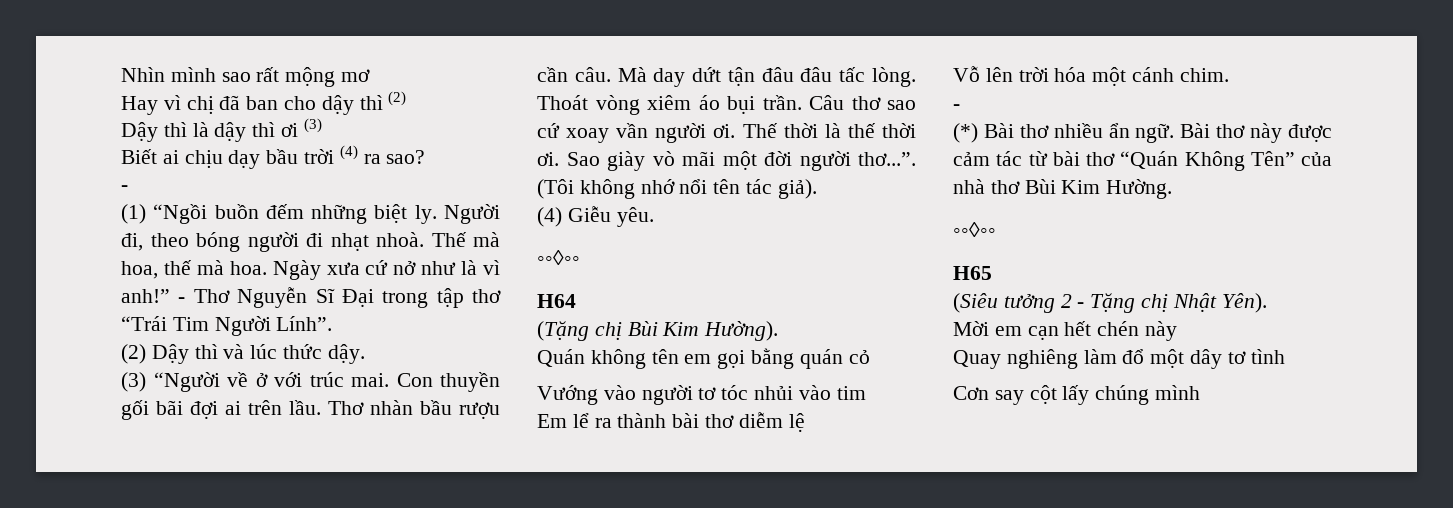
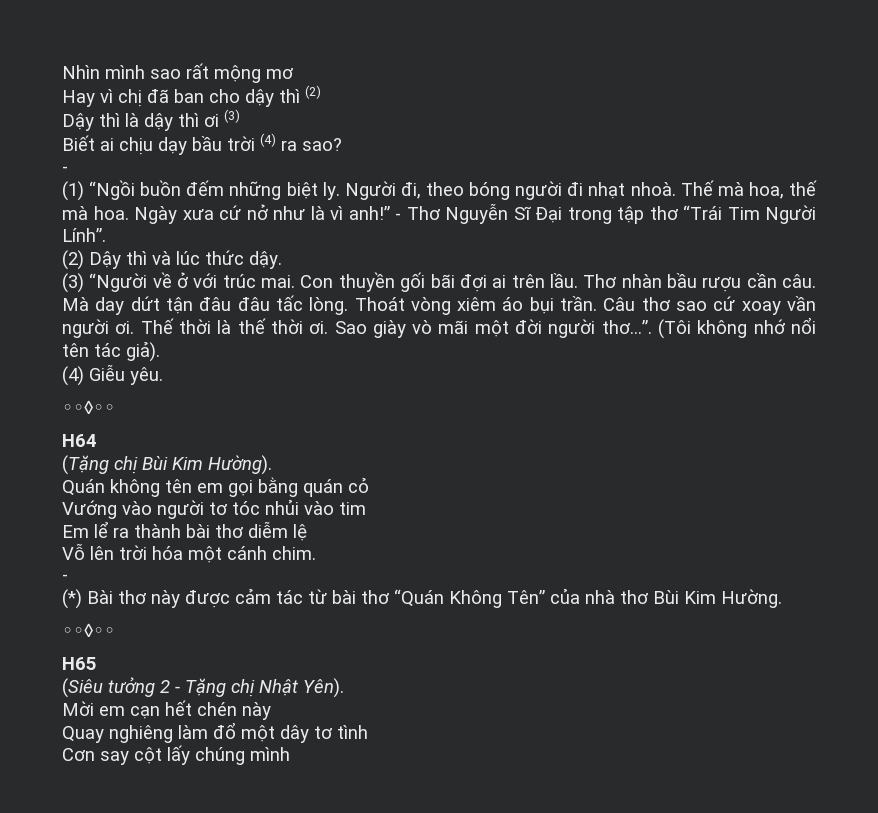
- (*) Bài thơ nhiều ẩn ngữ. Bài thơ này được cảm tác từ bài thơ “Quán Không Tên” của nhà thơ Bùi Kim Hường.
+ (*) Bài thơ này được cảm tác từ bài thơ “Quán Không Tên” của nhà thơ Bùi Kim Hường.

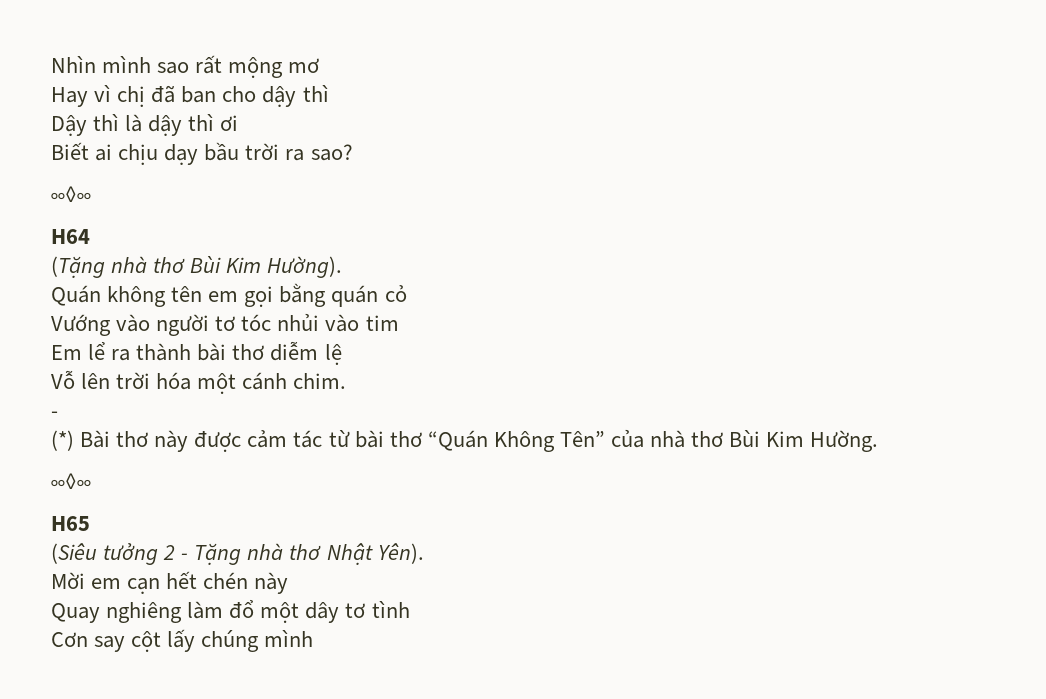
- Hay vì chị đã ban cho dậy thì (2)
+ Hay vì chị đã ban cho dậy thì
- Dậy thì là dậy thì ơi (3)
+ Dậy thì là dậy thì ơi
- Biết ai chịu dạy bầu trời (4) ra sao?
- -
- (1) “Ngồi buồn đếm những biệt ly. Người đi, theo bóng người đi nhạt nhoà. Thế mà hoa, thế mà hoa. Ngày xưa cứ nở như là vì anh!” - Thơ Nguyễn Sĩ Đại trong tập thơ “Trái Tim Người Lính”.
- (2) Dậy thì và lúc thức dậy.
- (3) “Người về ở với trúc mai. Con thuyền gối bãi đợi ai trên lầu. Thơ nhàn bầu rượu cần câu. Mà day dứt tận đâu đâu tấc lòng. Thoát vòng xiêm áo bụi trần. Câu thơ sao cứ xoay vần người ơi. Thế thời là thế thời ơi. Sao giày vò mãi một đời người thơ...”. (Tôi không nhớ nổi tên tác giả).
- (4) Giễu yêu.
+ Biết ai chịu dạy bầu trời ra sao?
- (Tặng chị Bùi Kim Hường).
+ (Tặng nhà thơ Bùi Kim Hường).
- (Siêu tưởng 2 - Tặng chị Nhật Yên).
+ (Siêu tưởng 2 - Tặng nhà thơ Nhật Yên).

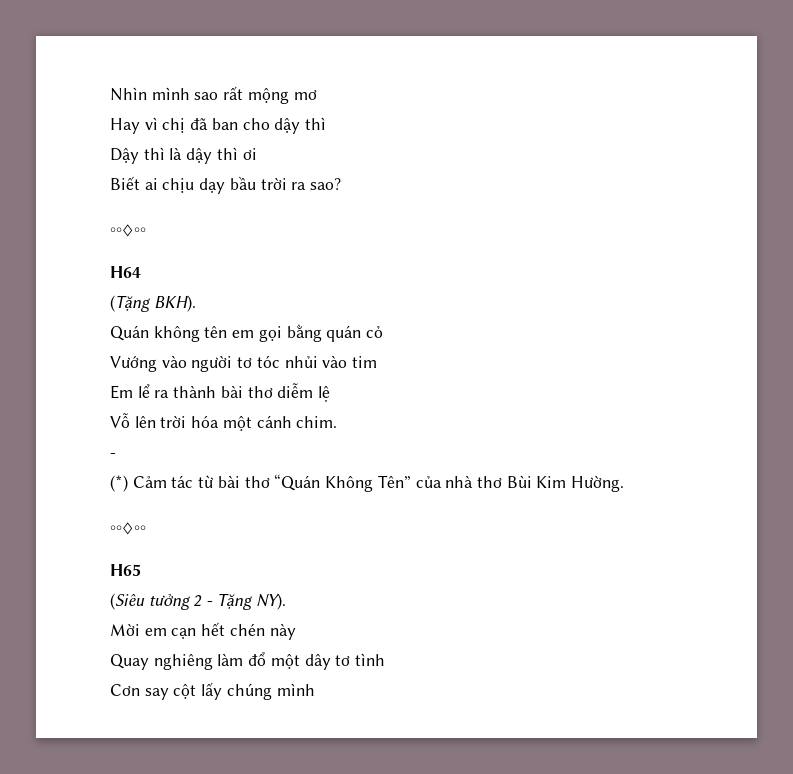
- (Tặng nhà thơ Bùi Kim Hường).
+ (Tặng BKH).
- (*) Bài thơ này được cảm tác từ bài thơ “Quán Không Tên” của nhà thơ Bùi Kim Hường.
+ (*) Cảm tác từ bài thơ “Quán Không Tên” của nhà thơ Bùi Kim Hường.
- (Siêu tưởng 2 - Tặng nhà thơ Nhật Yên).
+ (Siêu tưởng 2 - Tặng NY).

